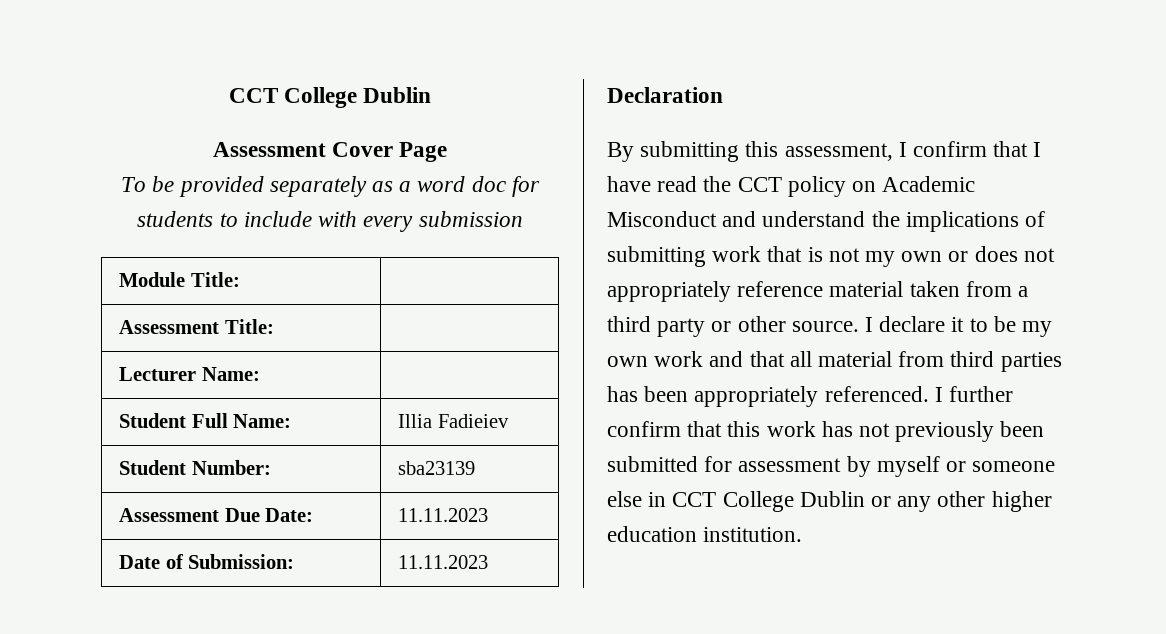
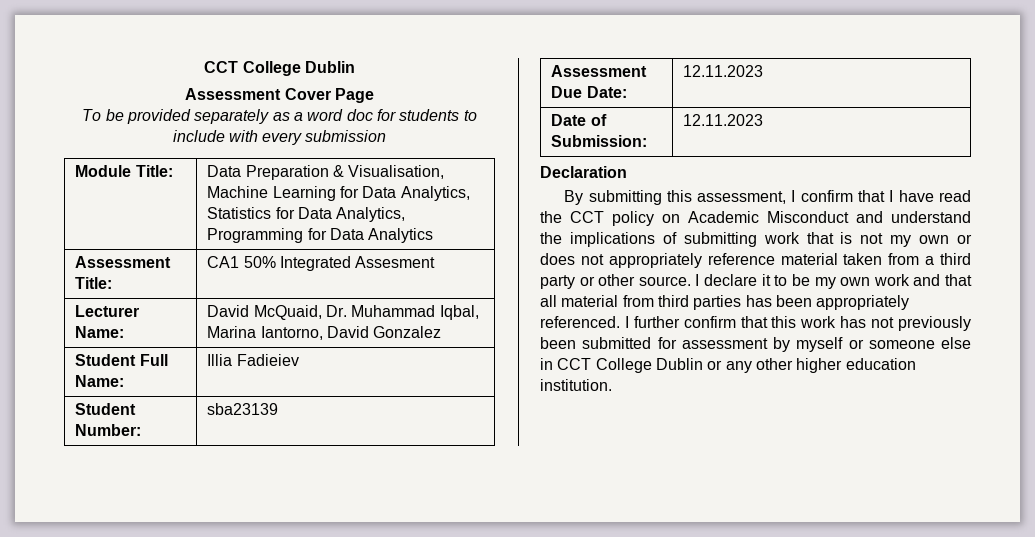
- Module Title: |
- Assessment Title: |
- Lecturer Name: |
+ Module Title: | Data Preparation & Visualisation, Machine Learning for Data Analytics, Statistics for Data Analytics, Programming for Data Analytics
+ Assessment Title: | CA1 50% Integrated Assesment
+ Lecturer Name: | David McQuaid, Dr. Muhammad Iqbal, Marina Iantorno, David Gonzalez
- Assessment Due Date: | 11.11.2023
+ Assessment Due Date: | 12.11.2023
- Date of Submission: | 11.11.2023
+ Date of Submission: | 12.11.2023

